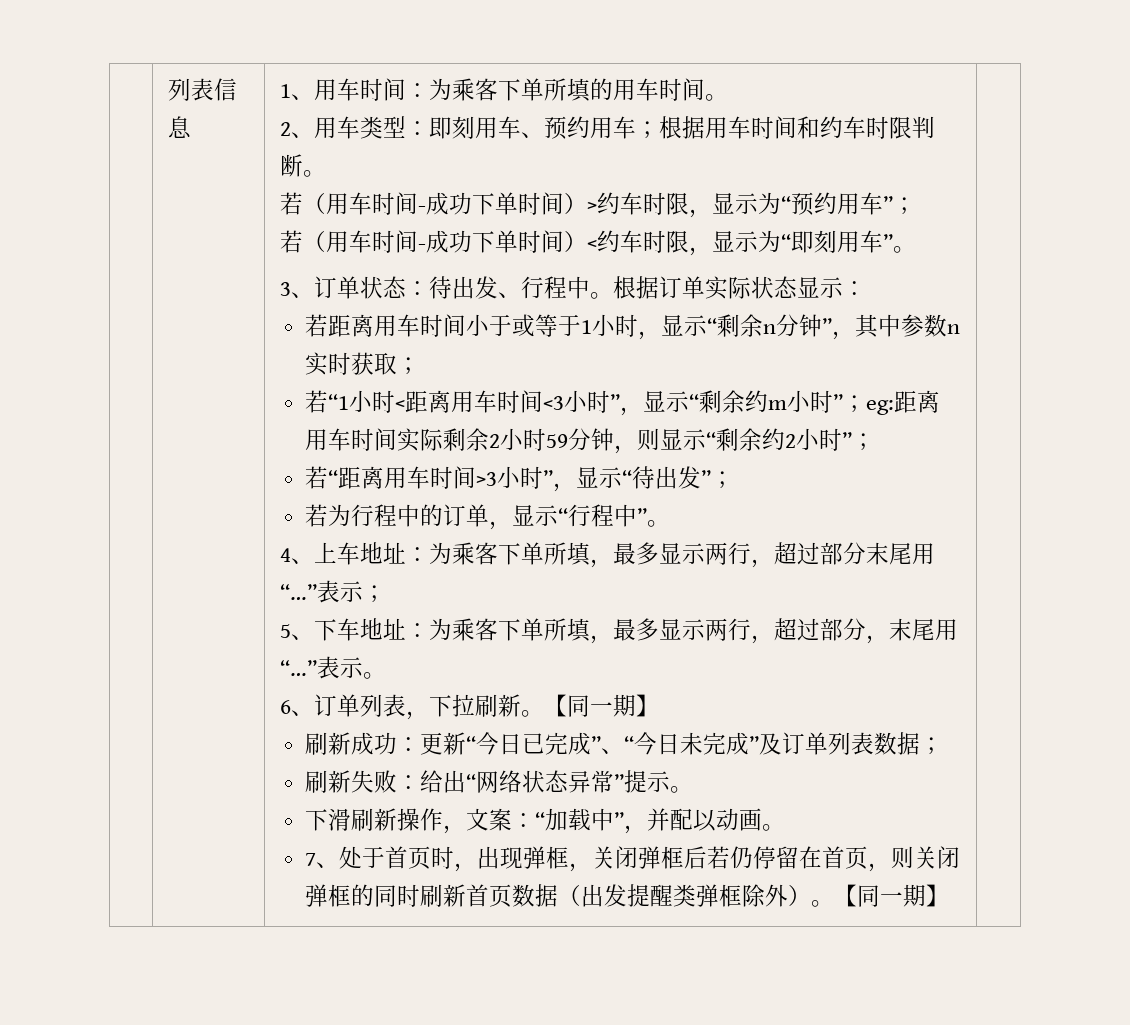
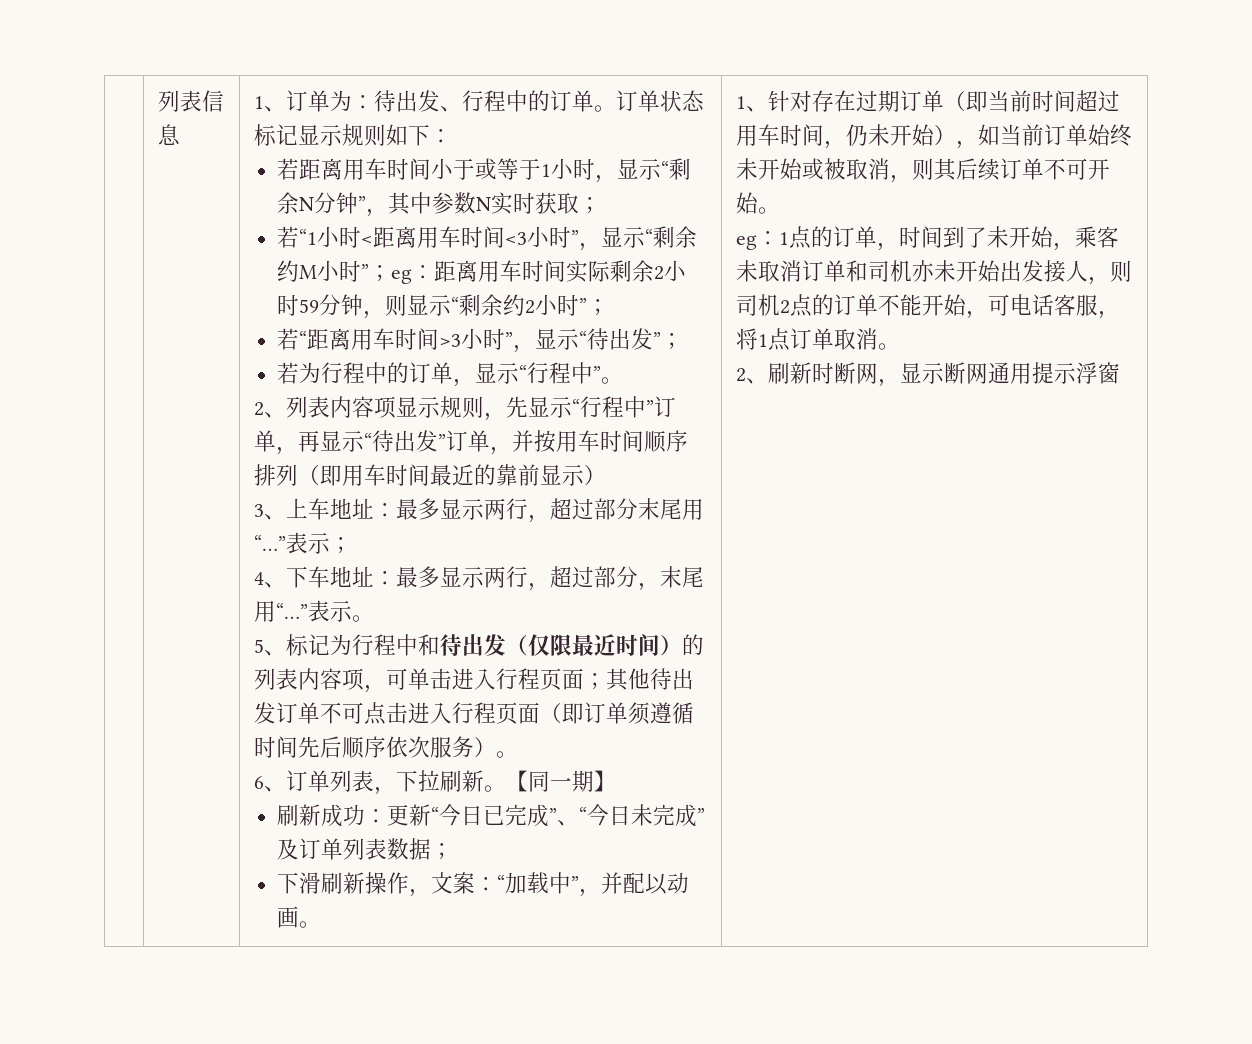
- 1、用车时间：为乘客下单所填的用车时间。
- 2、用车类型：即刻用车、预约用车；根据用车时间和约车时限判断。
- 若（用车时间-成功下单时间）>约车时限，显示为“预约用车”；
- 若（用车时间-成功下单时间）<约车时限，显示为“即刻用车”。
- 3、订单状态：待出发、行程中。根据订单实际状态显示：
+ 1、订单为：待出发、行程中的订单。订单状态标记显示规则如下：
- 若距离用车时间小于或等于1小时，显示“剩余n分钟”，其中参数n实时获取；
+ 若距离用车时间小于或等于1小时，显示“剩余N分钟”，其中参数N实时获取；
- 若“1小时<距离用车时间<3小时”，显示“剩余约m小时”；eg:距离用车时间实际剩余2小时59分钟，则显示“剩余约2小时”；
+ 若“1小时<距离用车时间<3小时”，显示“剩余约M小时”；eg：距离用车时间实际剩余2小时59分钟，则显示“剩余约2小时”；
- 4、上车地址：为乘客下单所填，最多显示两行，超过部分末尾用“…”
+ 2、列表内容项显示规则，先显示“行程中”订单，再显示“待出发”订单，并按用车时间顺序排列（即用车时间最近的靠前显示）
+ 3、上车地址：最多显示两行，超过部分末尾用“…”
- 5、下车地址：为乘客下单所填，最多显示两行，超过部分，末尾用“…”
+ 4、下车地址：最多显示两行，超过部分，末尾用“…”
+ 5、标记为行程中和待出发（仅限最近时间）的列表内容项，可单击进入行程页面；其他待出发订单不可点击进入行程页面（即订单须遵循时间先后顺序依次服务）。
- 刷新失败：给出“网络状态异常”提示。
- 7、处于首页时，出现弹框，关闭弹框后若仍停留在首页，则关闭弹框的同时刷新首页数据（出发提醒类弹框除外）。【同一期】
+ 1、针对存在过期订单（即当前时间超过用车时间，仍未开始），如当前订单始终未开始或被取消，则其后续订单不可开始。
+ eg：1点的订单，时间到了未开始，乘客未取消订单和司机亦未开始出发接人，则司机2点的订单不能开始，可电话客服，将1点订单取消。
+ 2、刷新时断网，显示断网通用提示浮窗

